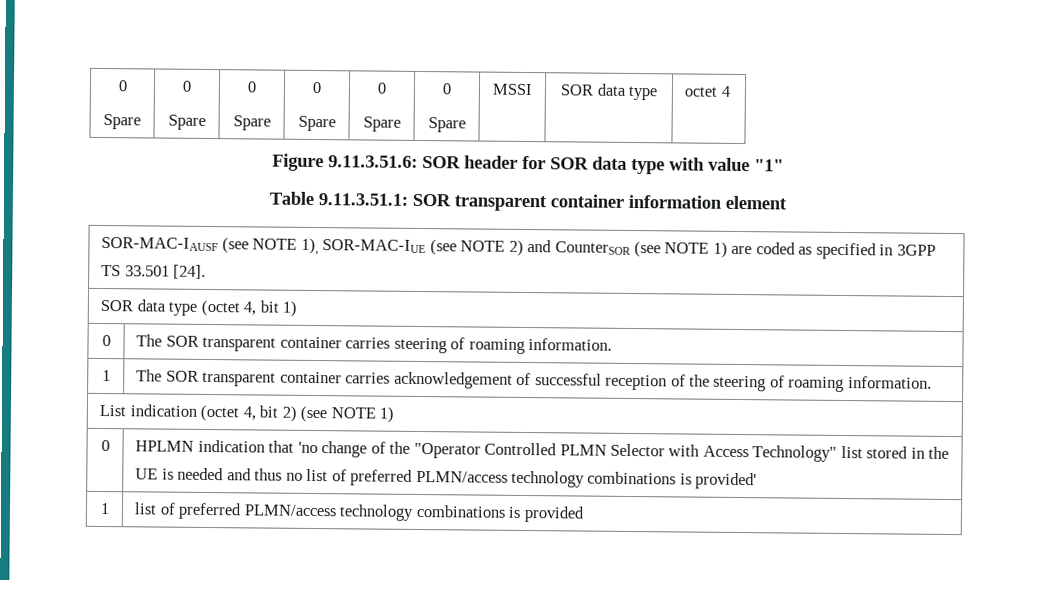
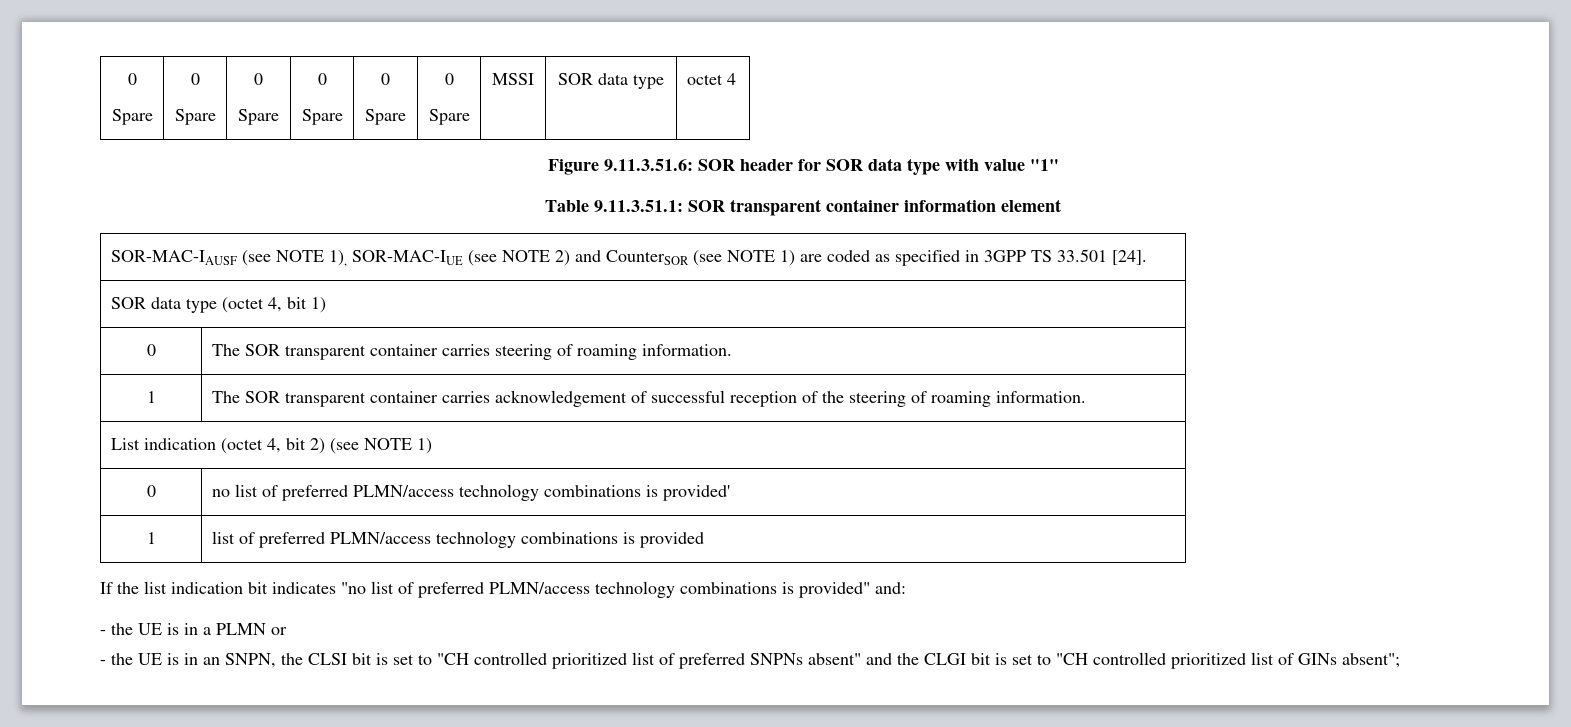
- 0 | HPLMN indication that 'no change of the "Operator Controlled PLMN Selector with Access Technology" list stored in the UE is needed and thus no list of preferred PLMN/access technology combinations is provided'
+ 0 | no list of preferred PLMN/access technology combinations is provided'
+ If the list indication bit indicates "no list of preferred PLMN/access technology combinations is provided" and:
+ - the UE is in a PLMN or
+ - the UE is in an SNPN, the CLSI bit is set to "CH controlled prioritized list of preferred SNPNs absent" and the CLGI bit is set to "CH controlled prioritized list of GINs absent";

